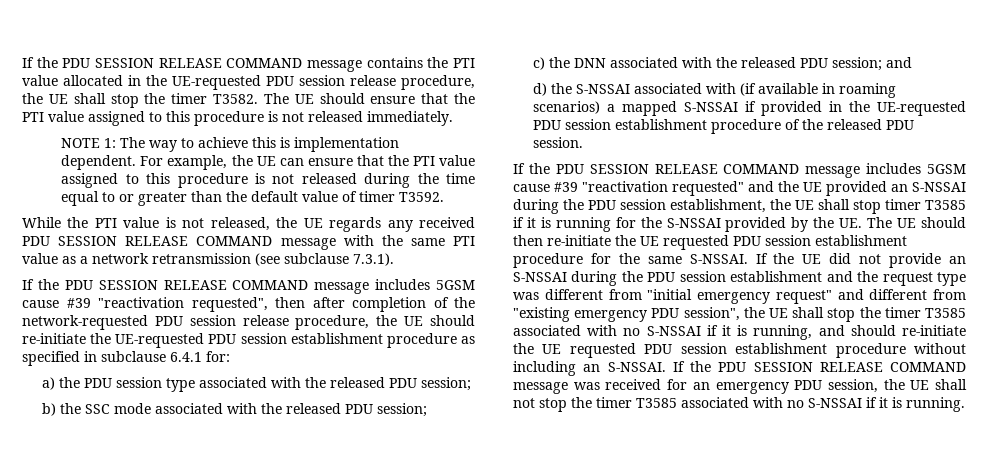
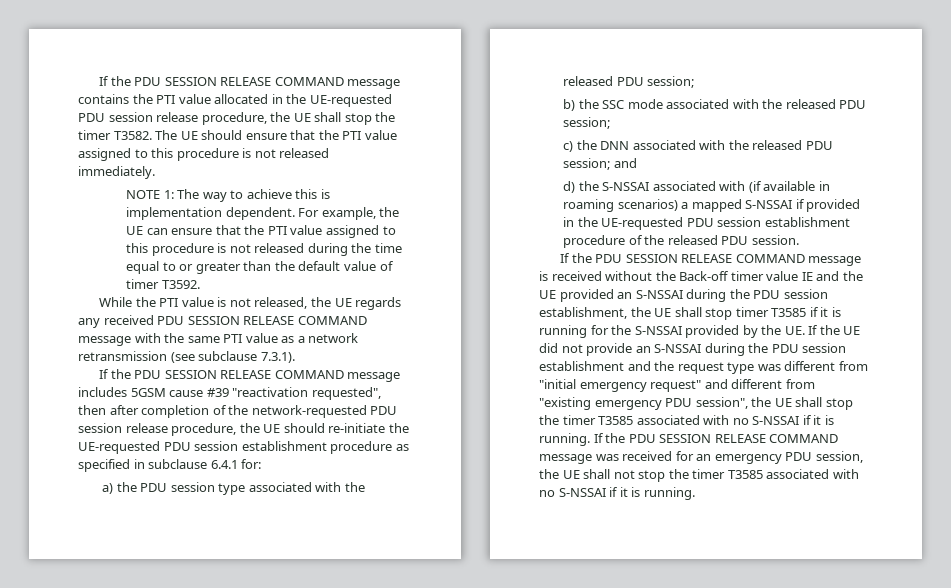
- If the PDU SESSION RELEASE COMMAND message includes 5GSM cause #39 "reactivation requested" and the UE provided an S-NSSAI during the PDU session establishment, the UE shall stop timer T3585 if it is running for the S-NSSAI provided by the UE. The UE should then re-initiate the UE requested PDU session establishment procedure for the same S-NSSAI. If the UE did not provide an S-NSSAI during the PDU session establishment and the request type was different from "initial emergency request" and different from "existing emergency PDU session", the UE shall stop the timer T3585 associated with no S-NSSAI if it is running, and should re-initiate the UE requested PDU session establishment procedure without including an S-NSSAI.
+ If the PDU SESSION RELEASE COMMAND message is received without the Back-off timer value IE and the UE provided an S-NSSAI during the PDU session establishment, the UE shall stop timer T3585 if it is running for the S-NSSAI provided by the UE. If the UE did not provide an S-NSSAI during the PDU session establishment and the request type was different from "initial emergency request" and different from "existing emergency PDU session", the UE shall stop the timer T3585 associated with no S-NSSAI if it is running.

